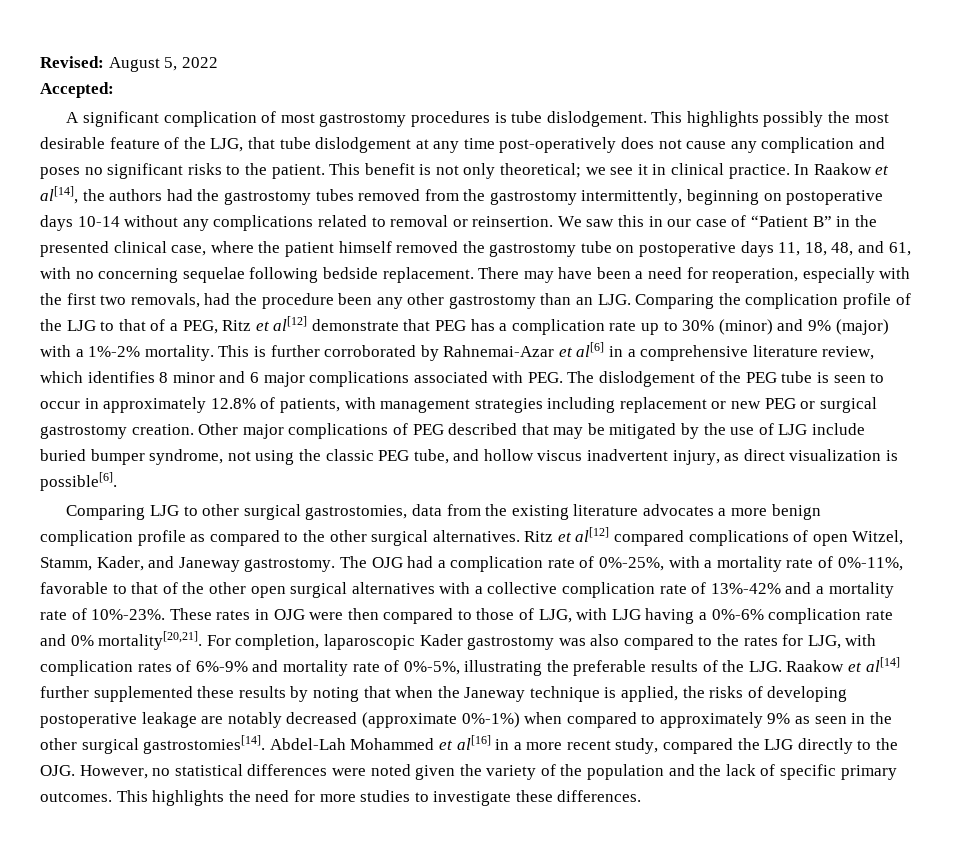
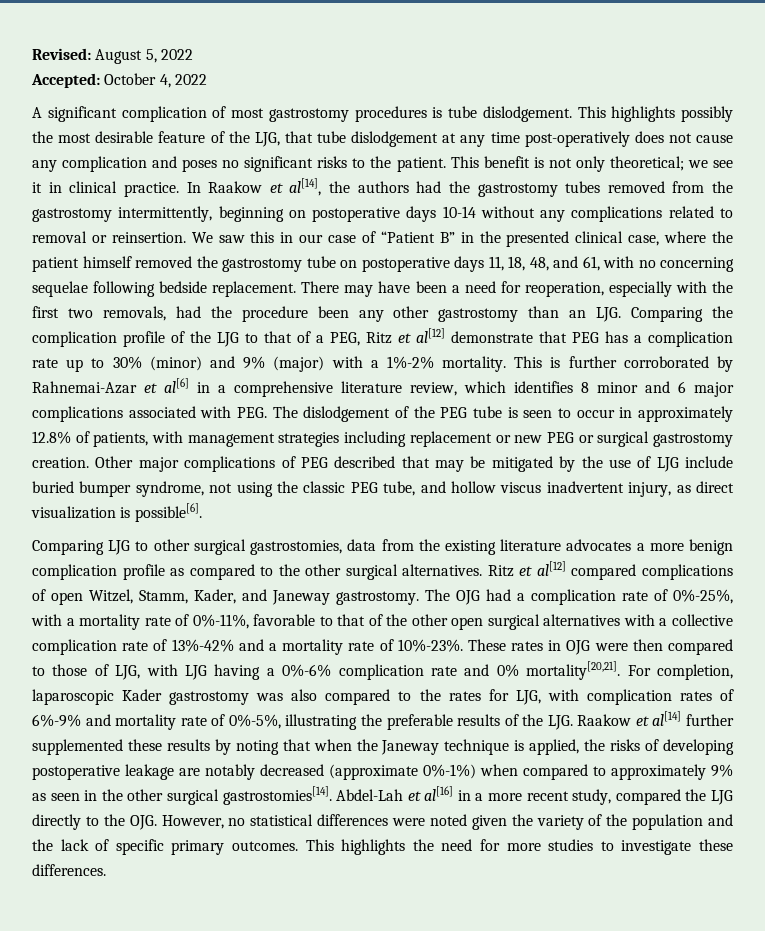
- Accepted:
+ Accepted: October 4, 2022
- Abdel-Lah Mohammed et al[16] in a more recent study, compared the LJG directly to the OJG. However, no statistical differences were noted given the variety of the population and the lack of specific primary outcomes.
+ Abdel-Lah et al[16] in a more recent study, compared the LJG directly to the OJG. However, no statistical differences were noted given the variety of the population and the lack of specific primary outcomes.

